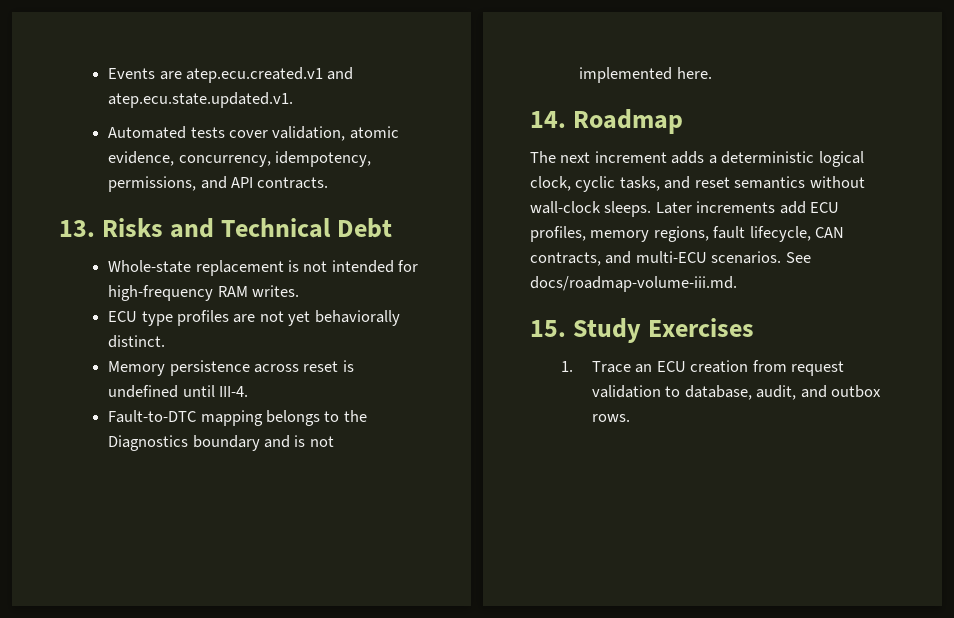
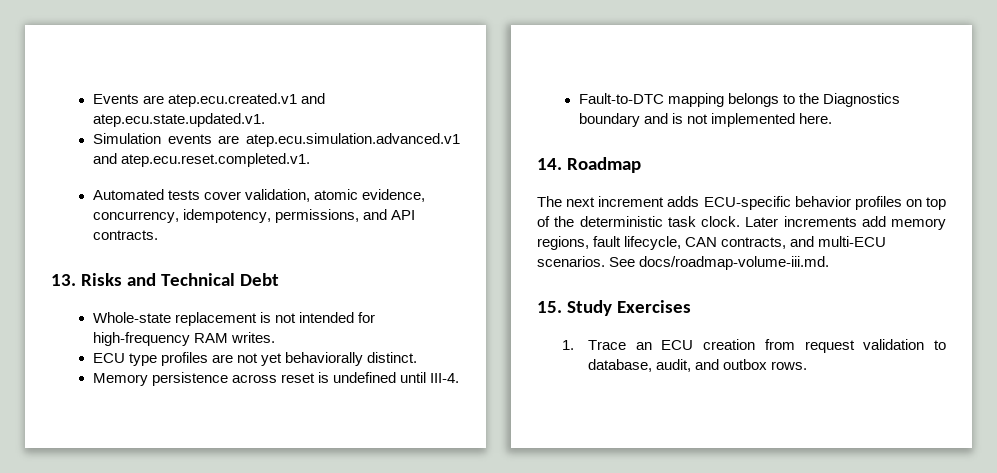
+ Simulation events are atep.ecu.simulation.advanced.v1 and atep.ecu.reset.completed.v1.
- The next increment adds a deterministic logical clock, cyclic tasks, and reset semantics without wall-clock sleeps.
+ The next increment adds ECU-specific behavior profiles on top of the deterministic task clock.
- Later increments add ECU profiles, memory regions, fault lifecycle, CAN contracts, and multi-ECU scenarios.
+ Later increments add memory regions, fault lifecycle, CAN contracts, and multi-ECU scenarios.

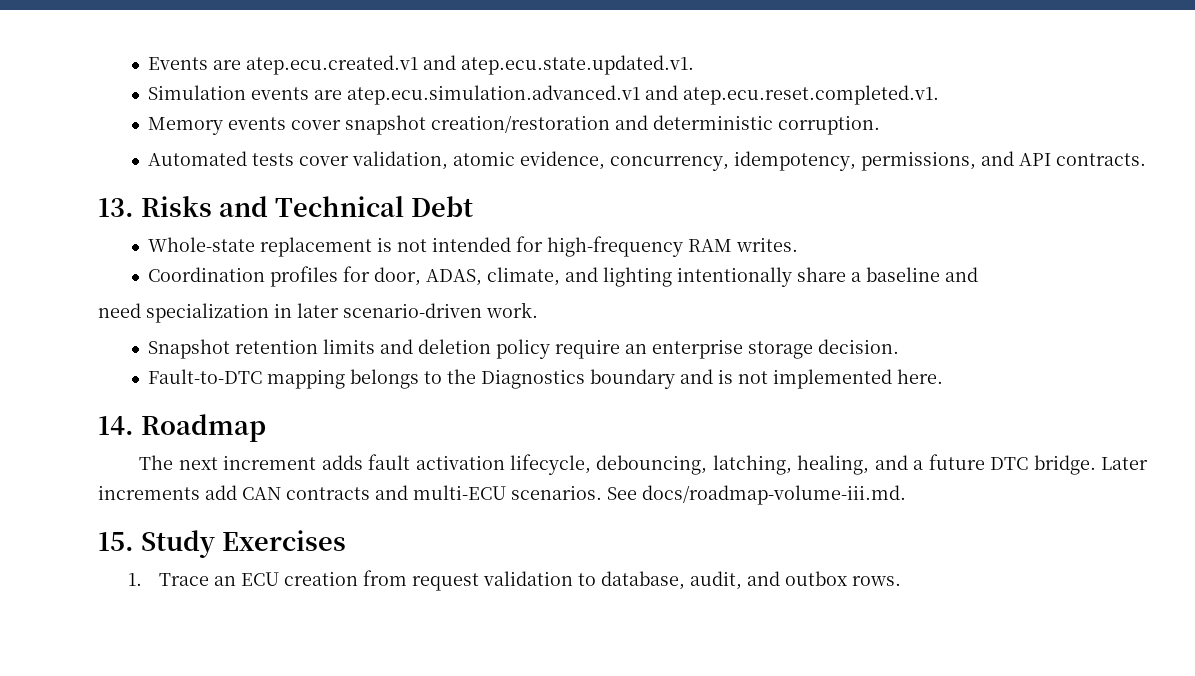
+ Memory events cover snapshot creation/restoration and deterministic corruption.
- ECU type profiles are not yet behaviorally distinct.
- Memory persistence across reset is undefined until III-4.
+ Coordination profiles for door, ADAS, climate, and lighting intentionally share a baseline and
+ need specialization in later scenario-driven work.
+ Snapshot retention limits and deletion policy require an enterprise storage decision.
- The next increment adds ECU-specific behavior profiles on top of the deterministic task clock. Later increments add memory regions, fault lifecycle, CAN contracts, and multi-ECU scenarios.
+ The next increment adds fault activation lifecycle, debouncing, latching, healing, and a future DTC bridge. Later increments add CAN contracts and multi-ECU scenarios.

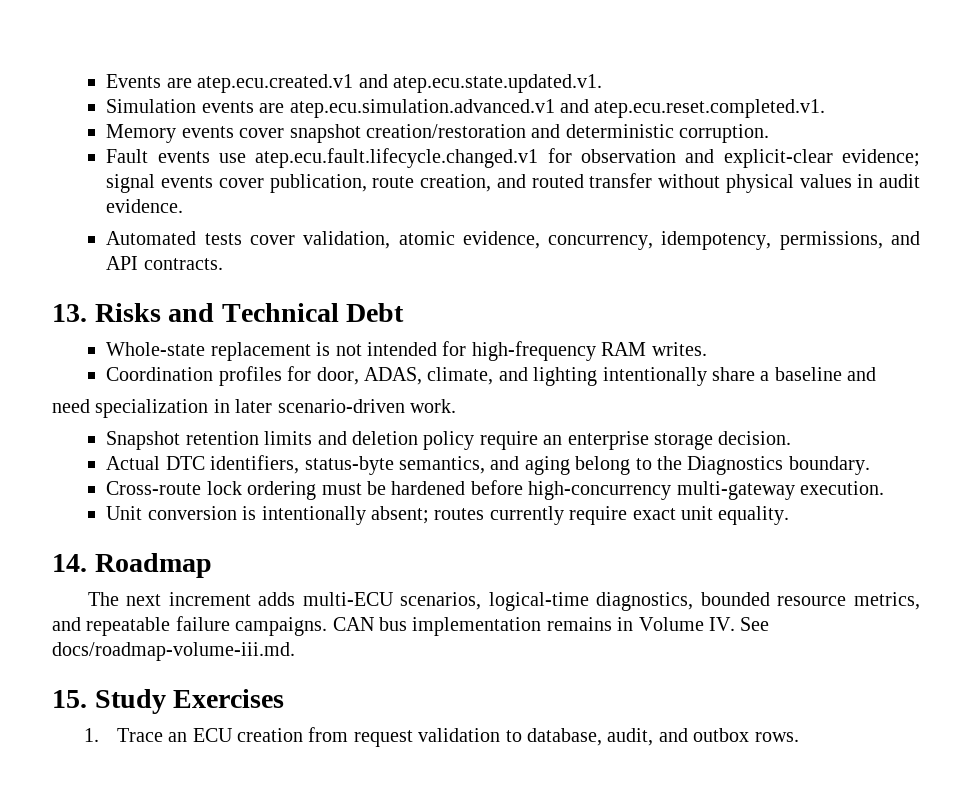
+ Fault events use atep.ecu.fault.lifecycle.changed.v1 for observation and explicit-clear evidence; signal events cover publication, route creation, and routed transfer without physical values in audit evidence.
- Fault-to-DTC mapping belongs to the Diagnostics boundary and is not implemented here.
+ Actual DTC identifiers, status-byte semantics, and aging belong to the Diagnostics boundary.
+ Cross-route lock ordering must be hardened before high-concurrency multi-gateway execution.
+ Unit conversion is intentionally absent; routes currently require exact unit equality.
- The next increment adds fault activation lifecycle, debouncing, latching, healing, and a future DTC bridge. Later increments add CAN contracts and multi-ECU scenarios. See docs/roadmap-volume-iii.md.
+ The next increment adds multi-ECU scenarios, logical-time diagnostics, bounded resource metrics, and repeatable failure campaigns. CAN bus implementation remains in Volume IV. See docs/roadmap-volume-iii.md.

